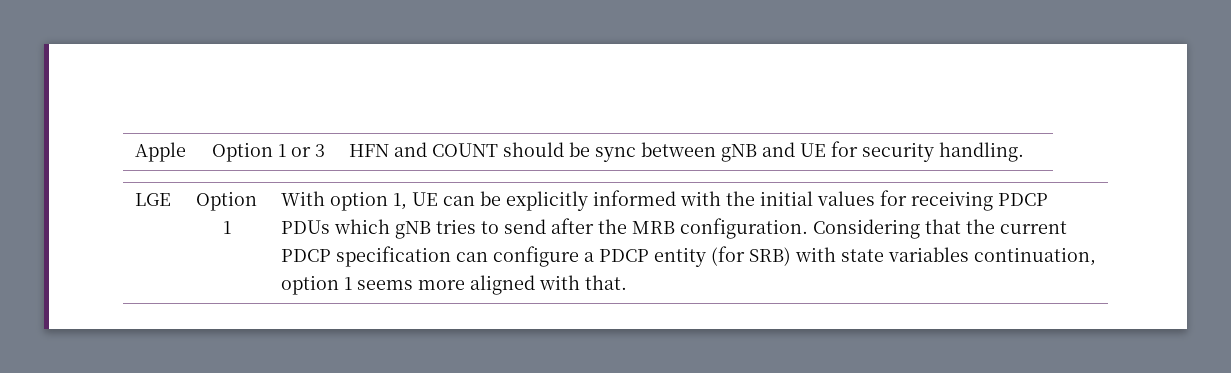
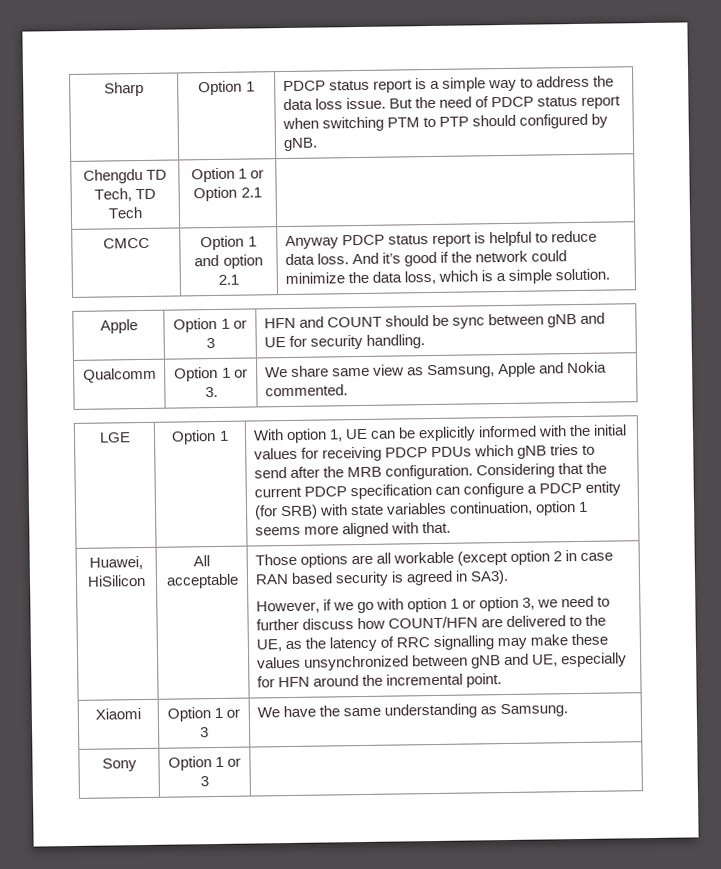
+ Sharp | Option 1 | PDCP status report is a simple way to address the data loss issue. But the need of PDCP status report when switching PTM to PTP should configured by gNB.
+ Chengdu TD Tech, TD Tech | Option 1 or Option 2.1 |
+ CMCC | Option 1 and option 2.1 | Anyway PDCP status report is helpful to reduce data loss. And it’s good if the network could minimize the data loss, which is a simple solution.
+ Qualcomm | Option 1 or 3. | We share same view as Samsung, Apple and Nokia commented.
+ Huawei, HiSilicon | All acceptable | Those options are all workable (except option 2 in case RAN based security is agreed in SA3).
+ However, if we go with option 1 or option 3, we need to further discuss how COUNT/HFN are delivered to the UE, as the latency of RRC signalling may make these values unsynchronized between gNB and UE, especially for HFN around the incremental point.
+ Xiaomi | Option 1 or 3 | We have the same understanding as Samsung.
+ Sony | Option 1 or 3 |

